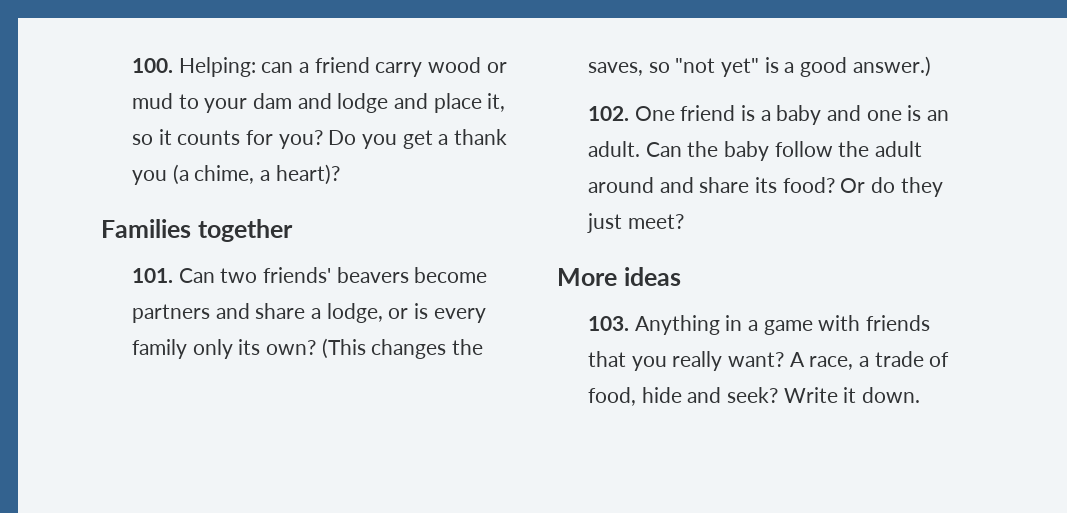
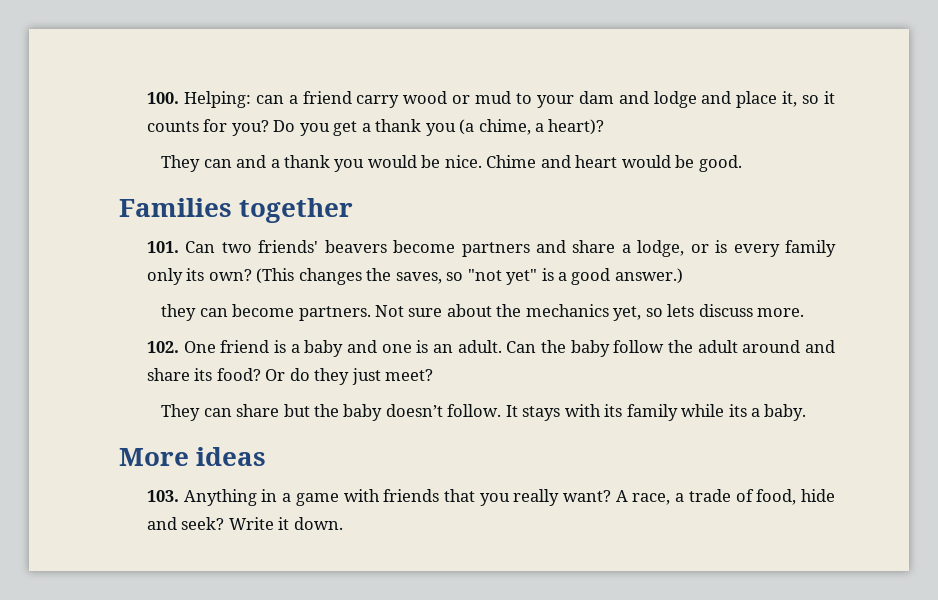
+ They can and a thank you would be nice. Chime and heart would be good.
+ they can become partners. Not sure about the mechanics yet, so lets discuss more.
+ They can share but the baby doesn’t follow. It stays with its family while its a baby.

